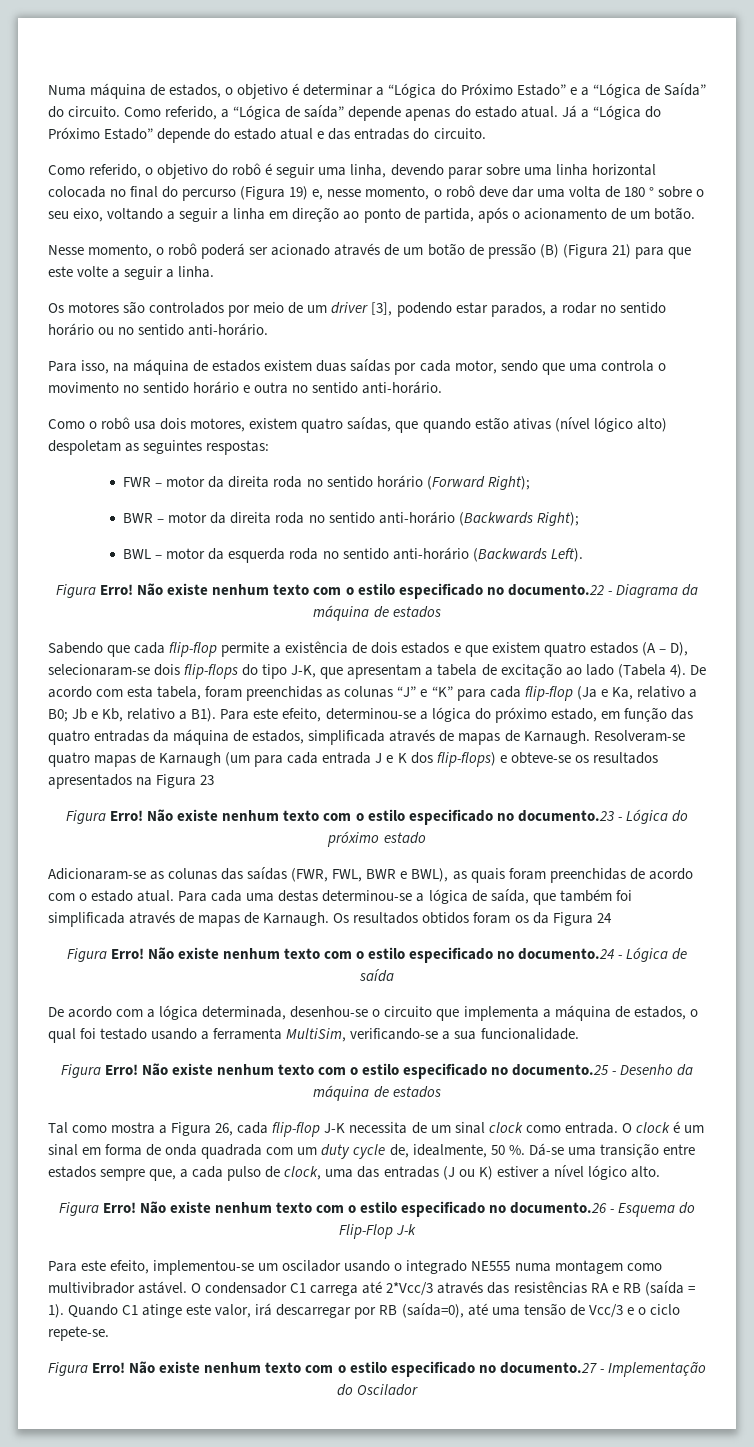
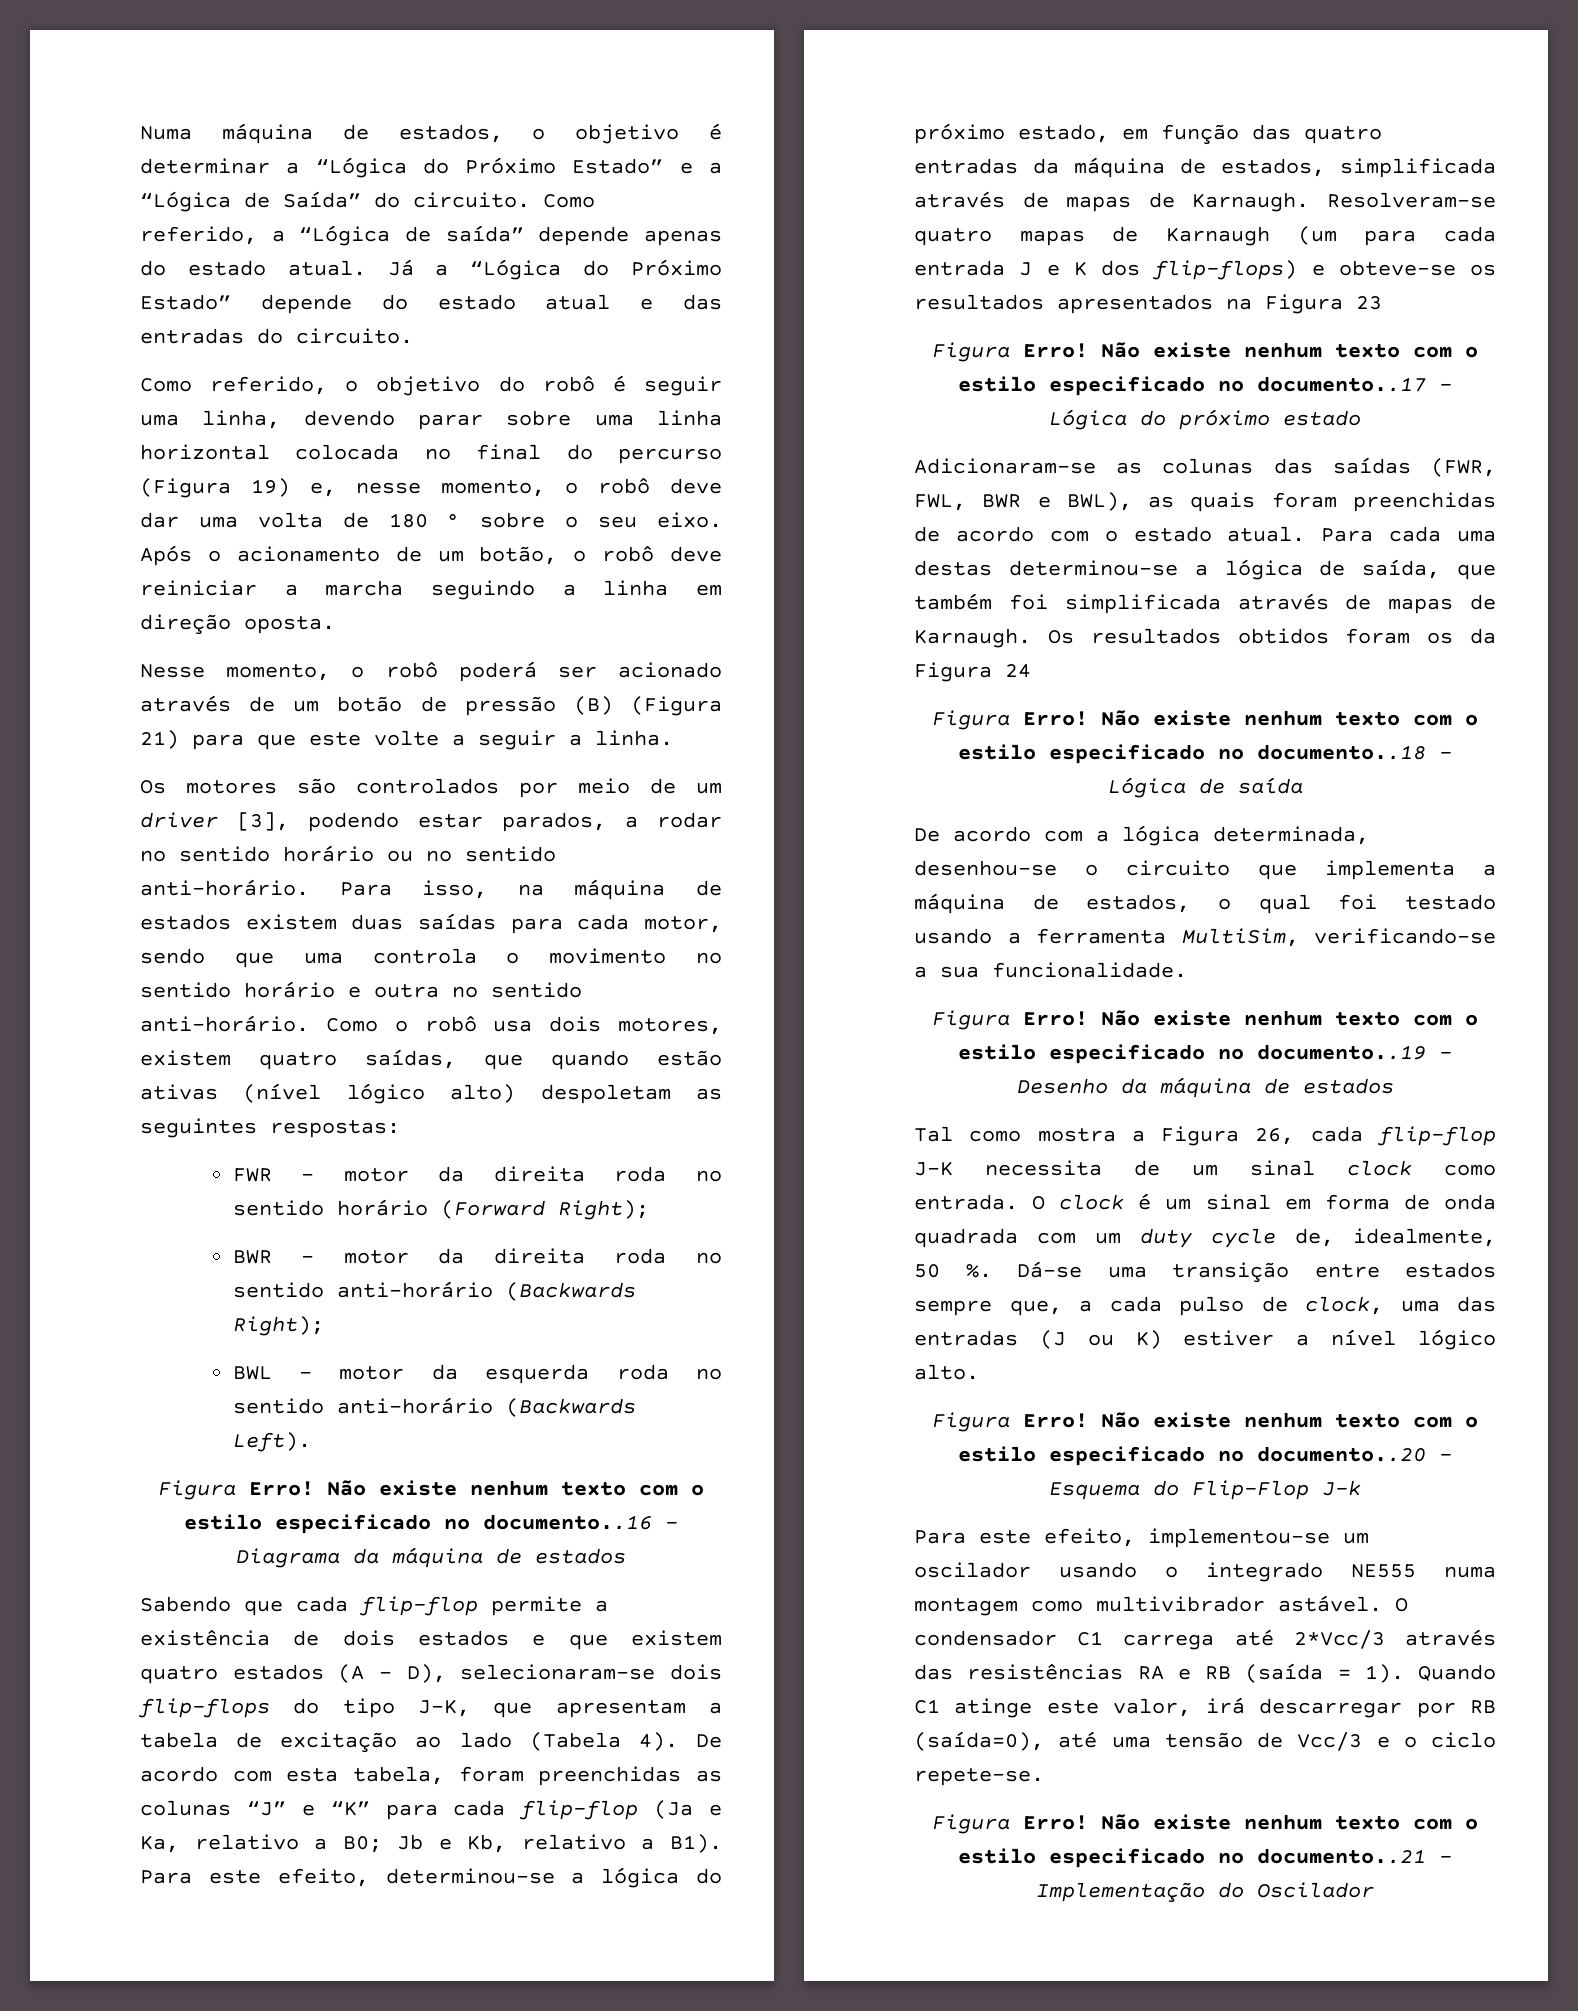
- Como referido, o objetivo do robô é seguir uma linha, devendo parar sobre uma linha horizontal colocada no final do percurso (Figura 19) e, nesse momento, o robô deve dar uma volta de 180 ° sobre o seu eixo, voltando a seguir a linha em direção ao ponto de partida, após o acionamento de um botão.
+ Como referido, o objetivo do robô é seguir uma linha, devendo parar sobre uma linha horizontal colocada no final do percurso (Figura 19) e, nesse momento, o robô deve dar uma volta de 180 ° sobre o seu eixo. Após o acionamento de um botão, o robô deve reiniciar a marcha seguindo a linha em direção oposta.
- Os motores são controlados por meio de um driver [3], podendo estar parados, a rodar no sentido horário ou no sentido anti-horário.
- Para isso, na máquina de estados existem duas saídas por cada motor, sendo que uma controla o movimento no sentido horário e outra no sentido anti-horário.
- Como o robô usa dois motores, existem quatro saídas, que quando estão ativas (nível lógico alto) despoletam as seguintes respostas:
+ Os motores são controlados por meio de um driver [3], podendo estar parados, a rodar no sentido horário ou no sentido anti-horário. Para isso, na máquina de estados existem duas saídas para cada motor, sendo que uma controla o movimento no sentido horário e outra no sentido anti-horário. Como o robô usa dois motores, existem quatro saídas, que quando estão ativas (nível lógico alto) despoletam as seguintes respostas:
- Não existe nenhum texto com o estilo especificado no documento.22 - Diagrama da máquina de estados
+ Não existe nenhum texto com o estilo especificado no documento..16 - Diagrama da máquina de estados
- Não existe nenhum texto com o estilo especificado no documento.23 - Lógica do próximo estado
+ Não existe nenhum texto com o estilo especificado no documento..17 - Lógica do próximo estado
- Não existe nenhum texto com o estilo especificado no documento.24 - Lógica de saída
+ Não existe nenhum texto com o estilo especificado no documento..18 - Lógica de saída
- Não existe nenhum texto com o estilo especificado no documento.25 - Desenho da máquina de estados
+ Não existe nenhum texto com o estilo especificado no documento..19 - Desenho da máquina de estados
- Não existe nenhum texto com o estilo especificado no documento.26 - Esquema do Flip-Flop J-k
+ Não existe nenhum texto com o estilo especificado no documento..20 - Esquema do Flip-Flop J-k
- Não existe nenhum texto com o estilo especificado no documento.27 - Implementação do Oscilador
+ Não existe nenhum texto com o estilo especificado no documento..21 - Implementação do Oscilador

